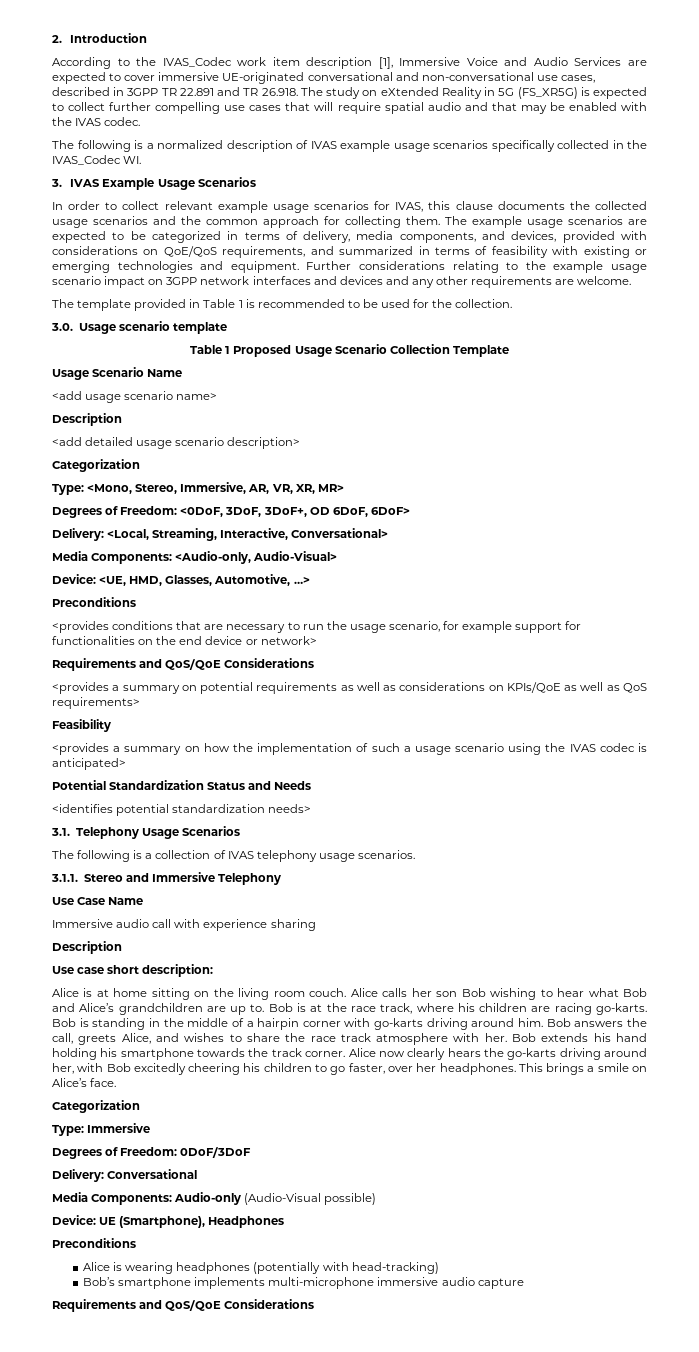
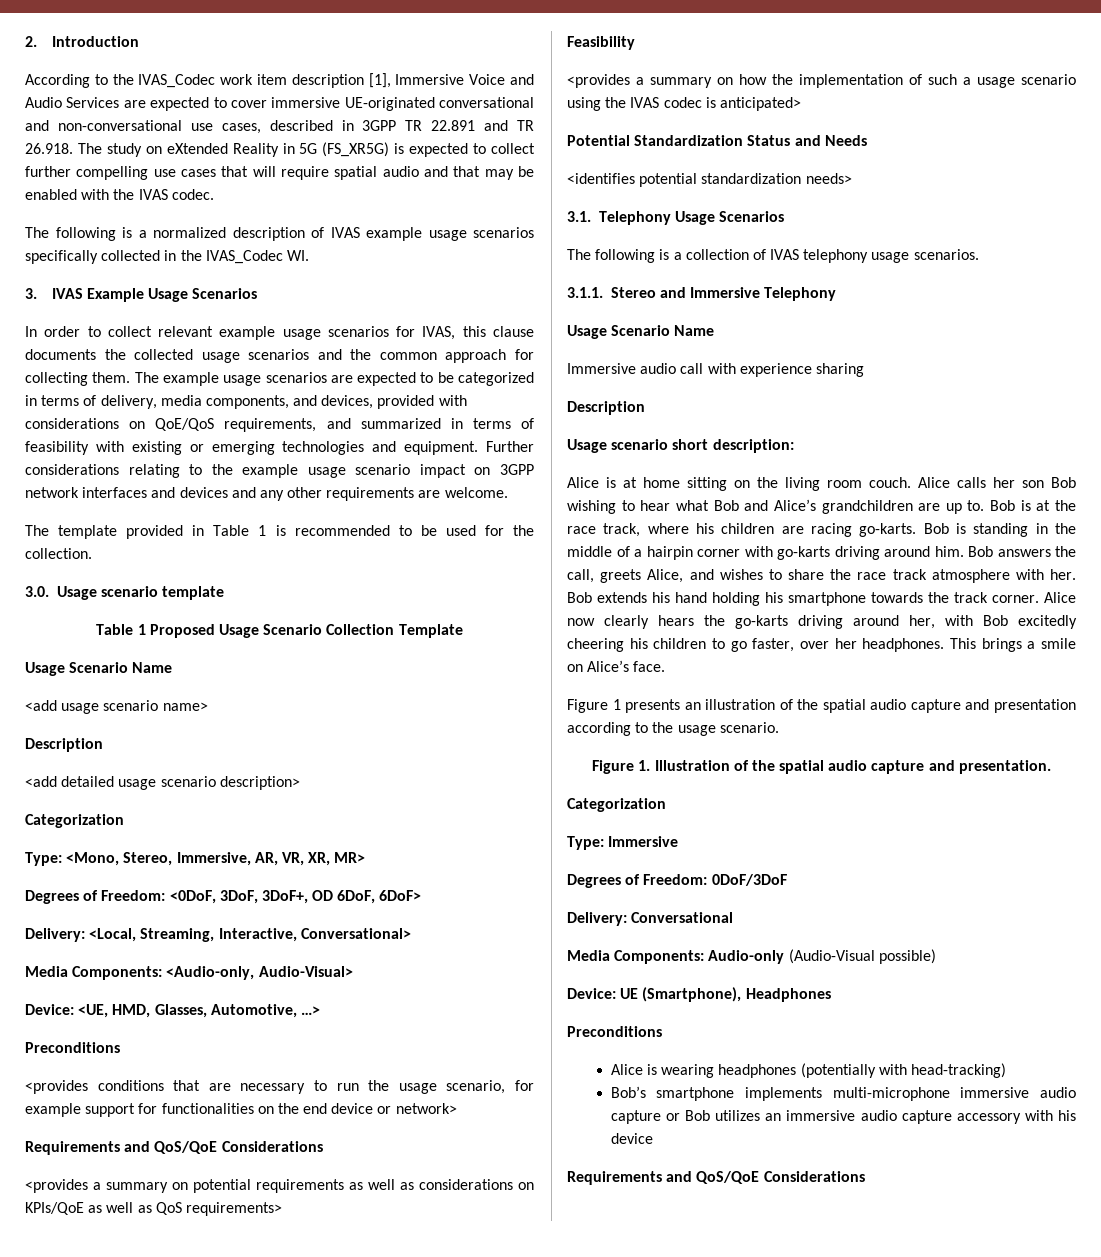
  3.1.1. Stereo and Immersive Telephony
- Use Case Name
+ Usage Scenario Name
- Use case short description:
+ Usage scenario short description:
+ Figure 1 presents an illustration of the spatial audio capture and presentation according to the usage scenario.
+ Figure 1. Illustration of the spatial audio capture and presentation.
- Bob’s smartphone implements multi-microphone immersive audio capture
+ Bob’s smartphone implements multi-microphone immersive audio capture or Bob utilizes an immersive audio capture accessory with his device

